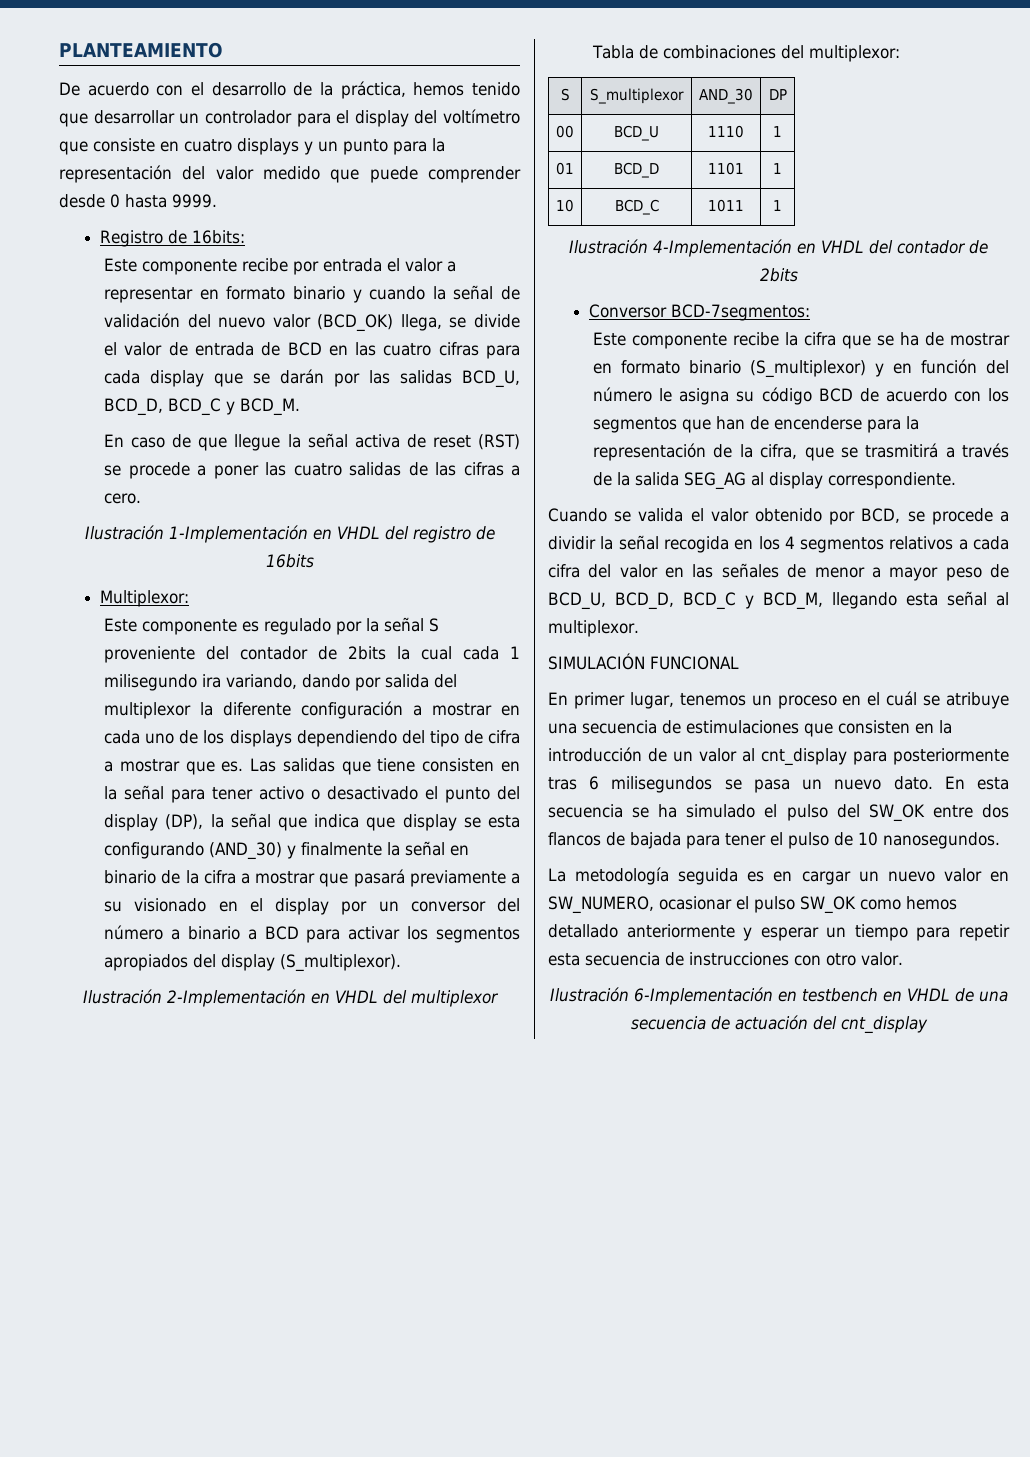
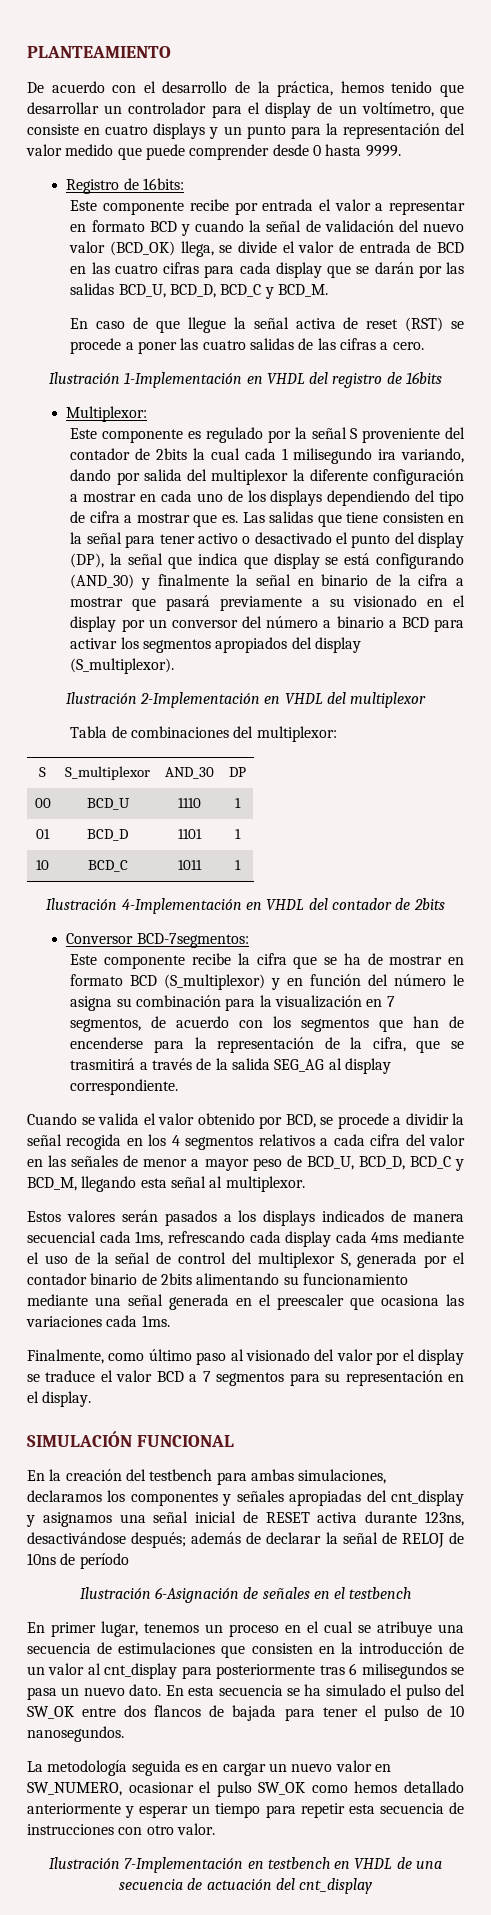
- De acuerdo con el desarrollo de la práctica, hemos tenido que desarrollar un controlador para el display del voltímetro que consiste en cuatro displays y un punto para la representación del valor medido que puede comprender desde 0 hasta 9999.
+ De acuerdo con el desarrollo de la práctica, hemos tenido que desarrollar un controlador para el display de un voltímetro, que consiste en cuatro displays y un punto para la representación del valor medido que puede comprender desde 0 hasta 9999.
- Este componente recibe por entrada el valor a representar en formato binario y cuando la señal de validación del nuevo valor (BCD_OK) llega, se divide el valor de entrada de BCD en las cuatro cifras para cada display que se darán por las salidas BCD_U, BCD_D, BCD_C y BCD_M.
+ Este componente recibe por entrada el valor a representar en formato BCD y cuando la señal de validación del nuevo valor (BCD_OK) llega, se divide el valor de entrada de BCD en las cuatro cifras para cada display que se darán por las salidas BCD_U, BCD_D, BCD_C y BCD_M.
- Las salidas que tiene consisten en la señal para tener activo o desactivado el punto del display (DP), la señal que indica que display se esta configurando (AND_30) y finalmente la señal en binario de la cifra a mostrar que pasará previamente a su visionado en el display por un conversor del número a binario a BCD para activar los segmentos apropiados del display (S_multiplexor).
+ Las salidas que tiene consisten en la señal para tener activo o desactivado el punto del display (DP), la señal que indica que display se está configurando (AND_30) y finalmente la señal en binario de la cifra a mostrar que pasará previamente a su visionado en el display por un conversor del número a binario a BCD para activar los segmentos apropiados del display (S_multiplexor).
- Este componente recibe la cifra que se ha de mostrar en formato binario (S_multiplexor) y en función del número le asigna su código BCD de acuerdo con los segmentos que han de encenderse para la representación de la cifra, que se trasmitirá a través de la salida SEG_AG al display correspondiente.
+ Este componente recibe la cifra que se ha de mostrar en formato BCD (S_multiplexor) y en función del número le asigna su combinación para la visualización en 7 segmentos, de acuerdo con los segmentos que han de encenderse para la representación de la cifra, que se trasmitirá a través de la salida SEG_AG al display correspondiente.
+ Estos valores serán pasados a los displays indicados de manera secuencial cada 1ms, refrescando cada display cada 4ms mediante el uso de la señal de control del multiplexor S, generada por el contador binario de 2bits alimentando su funcionamiento mediante una señal generada en el preescaler que ocasiona las variaciones cada 1ms.
+ Finalmente, como último paso al visionado del valor por el display se traduce el valor BCD a 7 segmentos para su representación en el display.
  SIMULACIÓN FUNCIONAL
+ En la creación del testbench para ambas simulaciones, declaramos los componentes y señales apropiadas del cnt_display y asignamos una señal inicial de RESET activa durante 123ns, desactivándose después; además de declarar la señal de RELOJ de 10ns de período
+ Ilustración 6-Asignación de señales en el testbench
- En primer lugar, tenemos un proceso en el cuál se atribuye una secuencia de estimulaciones que consisten en la introducción de un valor al cnt_display para posteriormente tras 6 milisegundos se pasa un nuevo dato.
+ En primer lugar, tenemos un proceso en el cual se atribuye una secuencia de estimulaciones que consisten en la introducción de un valor al cnt_display para posteriormente tras 6 milisegundos se pasa un nuevo dato.
- Ilustración 6-Implementación en testbench en VHDL de una secuencia de actuación del cnt_display
+ Ilustración 7-Implementación en testbench en VHDL de una secuencia de actuación del cnt_display

